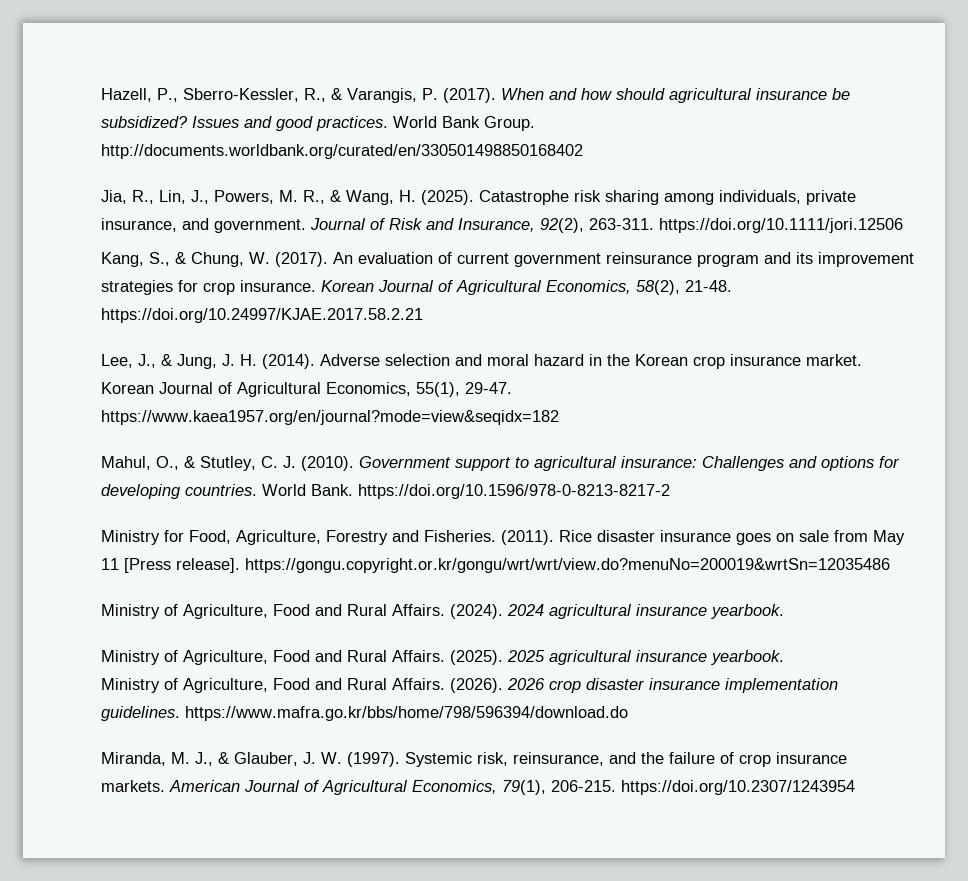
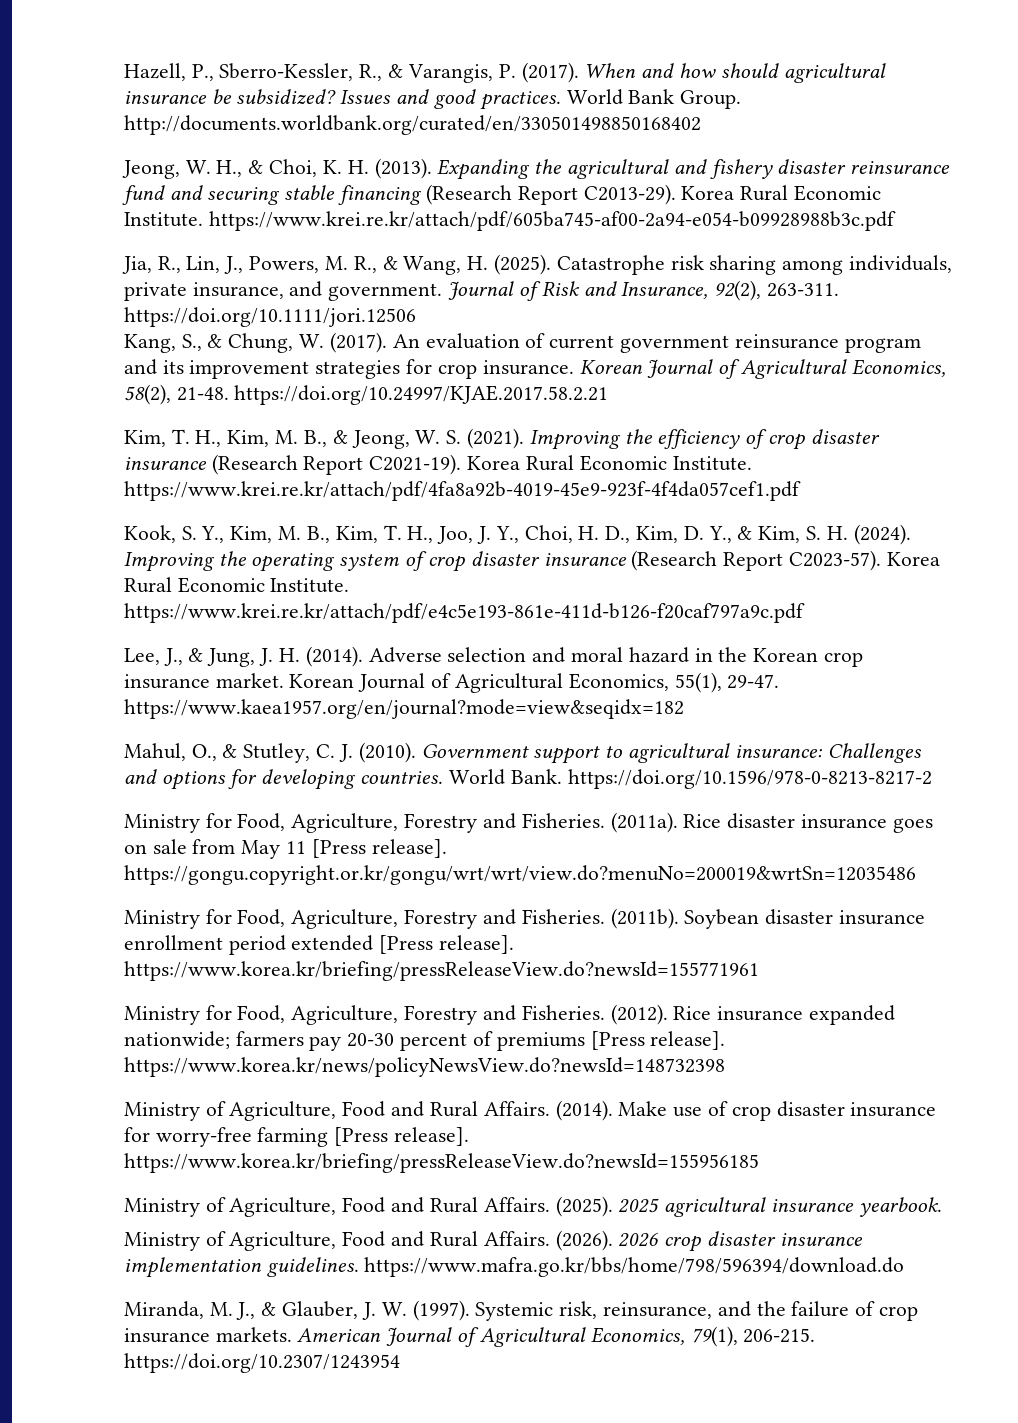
+ Jeong, W. H., & Choi, K. H. (2013). Expanding the agricultural and fishery disaster reinsurance fund and securing stable financing (Research Report C2013-29). Korea Rural Economic Institute. https://www.krei.re.kr/attach/pdf/605ba745-af00-2a94-e054-b09928988b3c.pdf
+ Kim, T. H., Kim, M. B., & Jeong, W. S. (2021). Improving the efficiency of crop disaster insurance (Research Report C2021-19). Korea Rural Economic Institute. https://www.krei.re.kr/attach/pdf/4fa8a92b-4019-45e9-923f-4f4da057cef1.pdf
+ Kook, S. Y., Kim, M. B., Kim, T. H., Joo, J. Y., Choi, H. D., Kim, D. Y., & Kim, S. H. (2024). Improving the operating system of crop disaster insurance (Research Report C2023-57). Korea Rural Economic Institute. https://www.krei.re.kr/attach/pdf/e4c5e193-861e-411d-b126-f20caf797a9c.pdf
- (2011).
+ (2011a).
- Ministry of Agriculture, Food and Rural Affairs. (2024). 2024 agricultural insurance yearbook.
+ Ministry for Food, Agriculture, Forestry and Fisheries. (2011b). Soybean disaster insurance enrollment period extended [Press release]. https://www.korea.kr/briefing/pressReleaseView.do?newsId=155771961
+ Ministry for Food, Agriculture, Forestry and Fisheries. (2012). Rice insurance expanded nationwide; farmers pay 20-30 percent of premiums [Press release]. https://www.korea.kr/news/policyNewsView.do?newsId=148732398
+ Ministry of Agriculture, Food and Rural Affairs. (2014). Make use of crop disaster insurance for worry-free farming [Press release]. https://www.korea.kr/briefing/pressReleaseView.do?newsId=155956185

